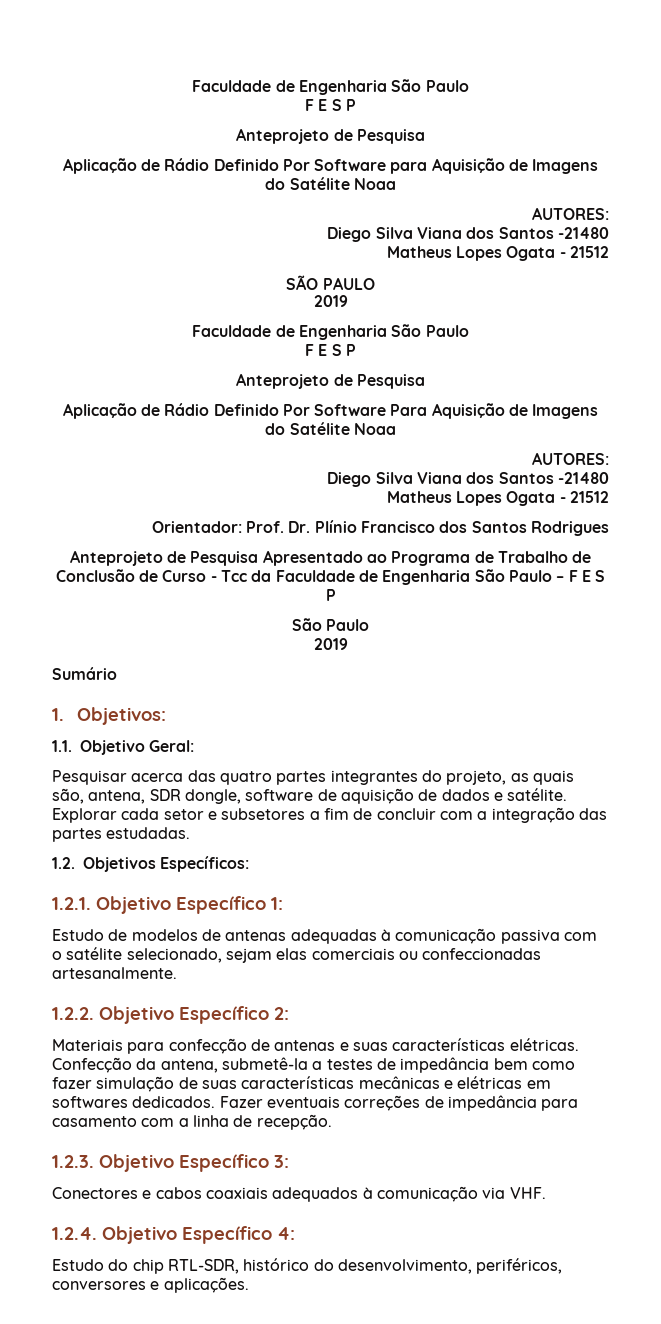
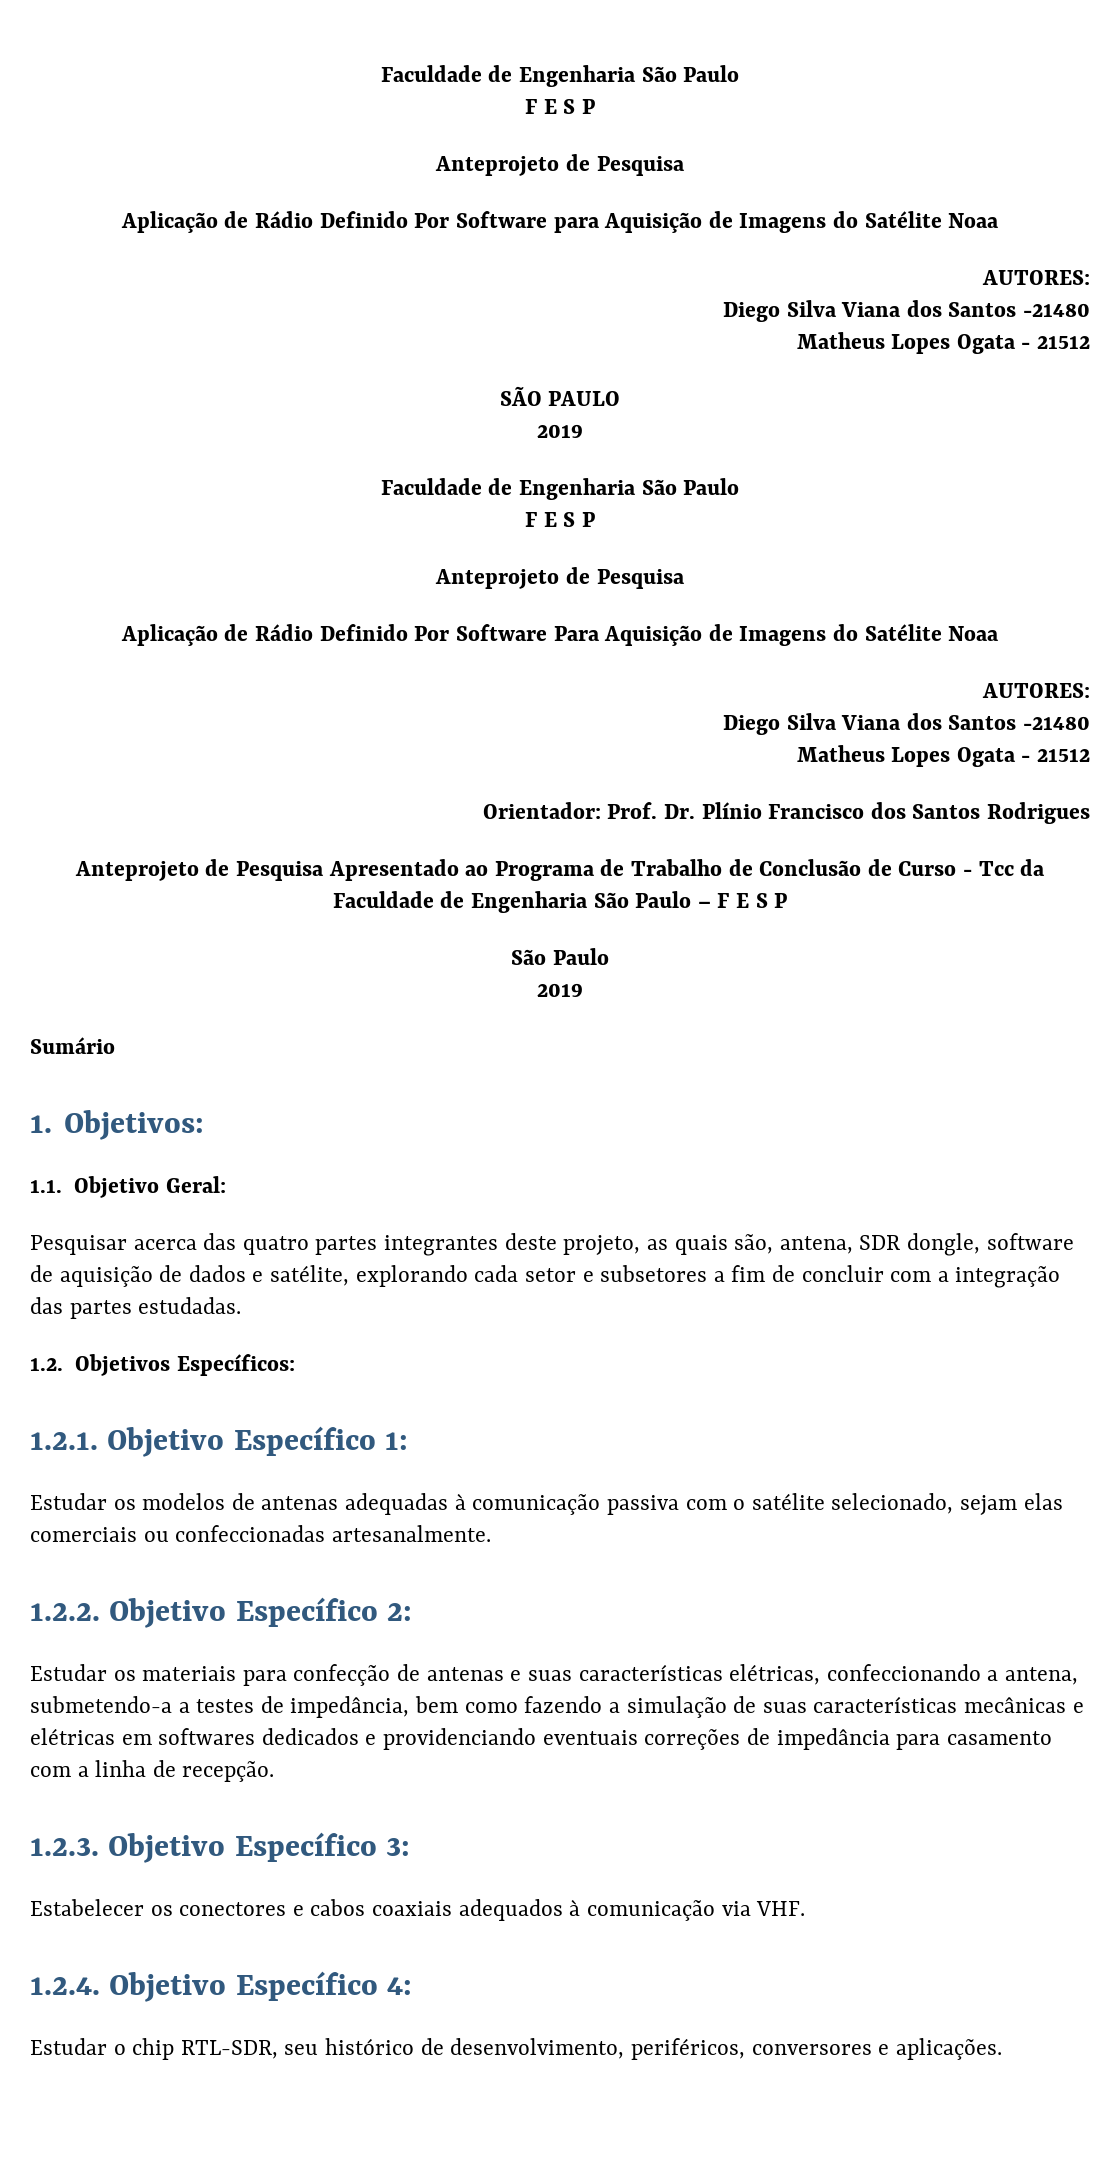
- Pesquisar acerca das quatro partes integrantes do projeto, as quais são, antena, SDR dongle, software de aquisição de dados e satélite. Explorar cada setor e subsetores a fim de concluir com a integração das partes estudadas.
+ Pesquisar acerca das quatro partes integrantes deste projeto, as quais são, antena, SDR dongle, software de aquisição de dados e satélite, explorando cada setor e subsetores a fim de concluir com a integração das partes estudadas.
- Estudo de modelos de antenas adequadas à comunicação passiva com o satélite selecionado, sejam elas comerciais ou confeccionadas artesanalmente.
+ Estudar os modelos de antenas adequadas à comunicação passiva com o satélite selecionado, sejam elas comerciais ou confeccionadas artesanalmente.
- Materiais para confecção de antenas e suas características elétricas. Confecção da antena, submetê-la a testes de impedância bem como fazer simulação de suas características mecânicas e elétricas em softwares dedicados. Fazer eventuais correções de impedância para casamento com a linha de recepção.
+ Estudar os materiais para confecção de antenas e suas características elétricas, confeccionando a antena, submetendo-a a testes de impedância, bem como fazendo a simulação de suas características mecânicas e elétricas em softwares dedicados e providenciando eventuais correções de impedância para casamento com a linha de recepção.
- Conectores e cabos coaxiais adequados à comunicação via VHF.
+ Estabelecer os conectores e cabos coaxiais adequados à comunicação via VHF.
- Estudo do chip RTL-SDR, histórico do desenvolvimento, periféricos, conversores e aplicações.
+ Estudar o chip RTL-SDR, seu histórico de desenvolvimento, periféricos, conversores e aplicações.

